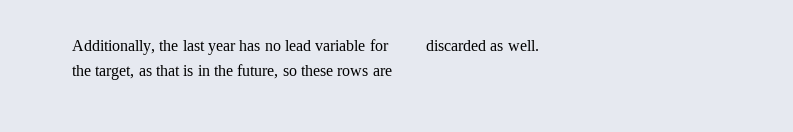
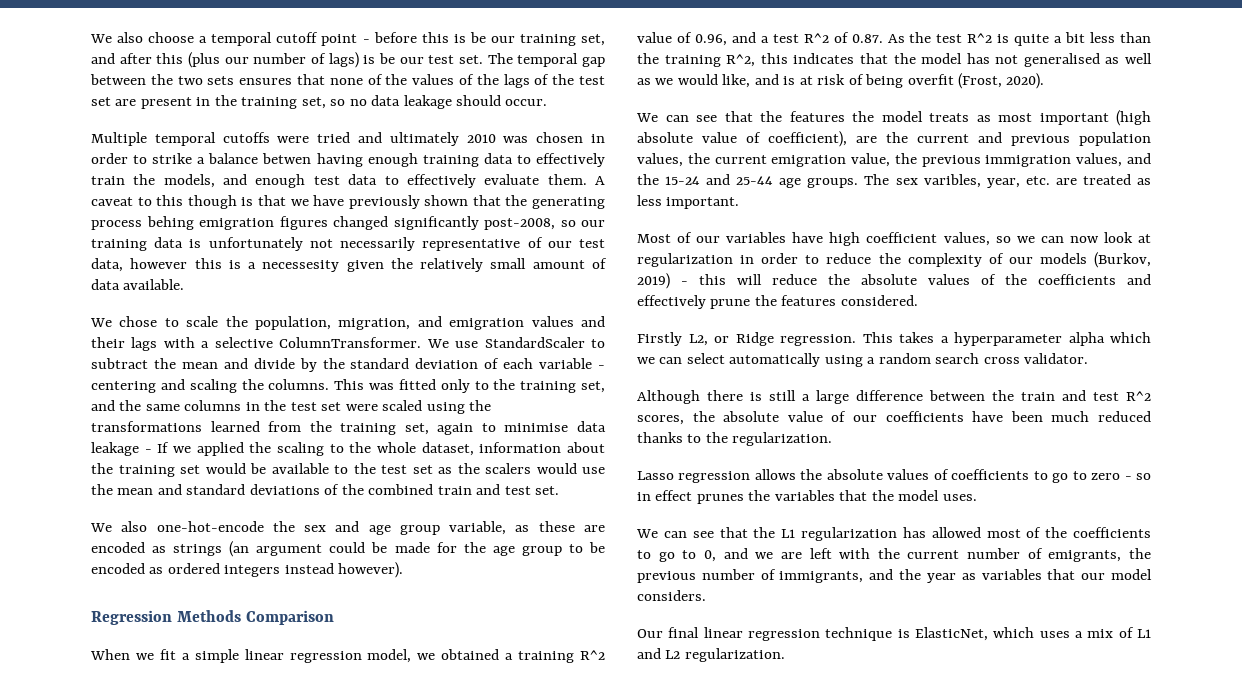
- Additionally, the last year has no lead variable for the target, as that is in the future, so these rows are discarded as well.
+ We also choose a temporal cutoff point - before this is be our training set, and after this (plus our number of lags) is be our test set. The temporal gap between the two sets ensures that none of the values of the lags of the test set are present in the training set, so no data leakage should occur.
+ Multiple temporal cutoffs were tried and ultimately 2010 was chosen in order to strike a balance betwen having enough training data to effectively train the models, and enough test data to effectively evaluate them. A caveat to this though is that we have previously shown that the generating process behing emigration figures changed significantly post-2008, so our training data is unfortunately not necessarily representative of our test data, however this is a necessesity given the relatively small amount of data available.
+ We chose to scale the population, migration, and emigration values and their lags with a selective ColumnTransformer. We use StandardScaler to subtract the mean and divide by the standard deviation of each variable - centering and scaling the columns. This was fitted only to the training set, and the same columns in the test set were scaled using the transformations learned from the training set, again to minimise data leakage - If we applied the scaling to the whole dataset, information about the training set would be available to the test set as the scalers would use the mean and standard deviations of the combined train and test set.
+ We also one-hot-encode the sex and age group variable, as these are encoded as strings (an argument could be made for the age group to be encoded as ordered integers instead however).
+ Regression Methods Comparison
+ When we fit a simple linear regression model, we obtained a training R^2 value of 0.96, and a test R^2 of 0.87. As the test R^2 is quite a bit less than the training R^2, this indicates that the model has not generalised as well as we would like, and is at risk of being overfit (Frost, 2020).
+ We can see that the features the model treats as most important (high absolute value of coefficient), are the current and previous population values, the current emigration value, the previous immigration values, and the 15-24 and 25-44 age groups. The sex varibles, year, etc. are treated as less important.
+ Most of our variables have high coefficient values, so we can now look at regularization in order to reduce the complexity of our models (Burkov, 2019) - this will reduce the absolute values of the coefficients and effectively prune the features considered.
+ Firstly L2, or Ridge regression. This takes a hyperparameter alpha which we can select automatically using a random search cross validator.
+ Although there is still a large difference between the train and test R^2 scores, the absolute value of our coefficients have been much reduced thanks to the regularization.
+ Lasso regression allows the absolute values of coefficients to go to zero - so in effect prunes the variables that the model uses.
+ We can see that the L1 regularization has allowed most of the coefficients to go to 0, and we are left with the current number of emigrants, the previous number of immigrants, and the year as variables that our model considers.
+ Our final linear regression technique is ElasticNet, which uses a mix of L1 and L2 regularization.

